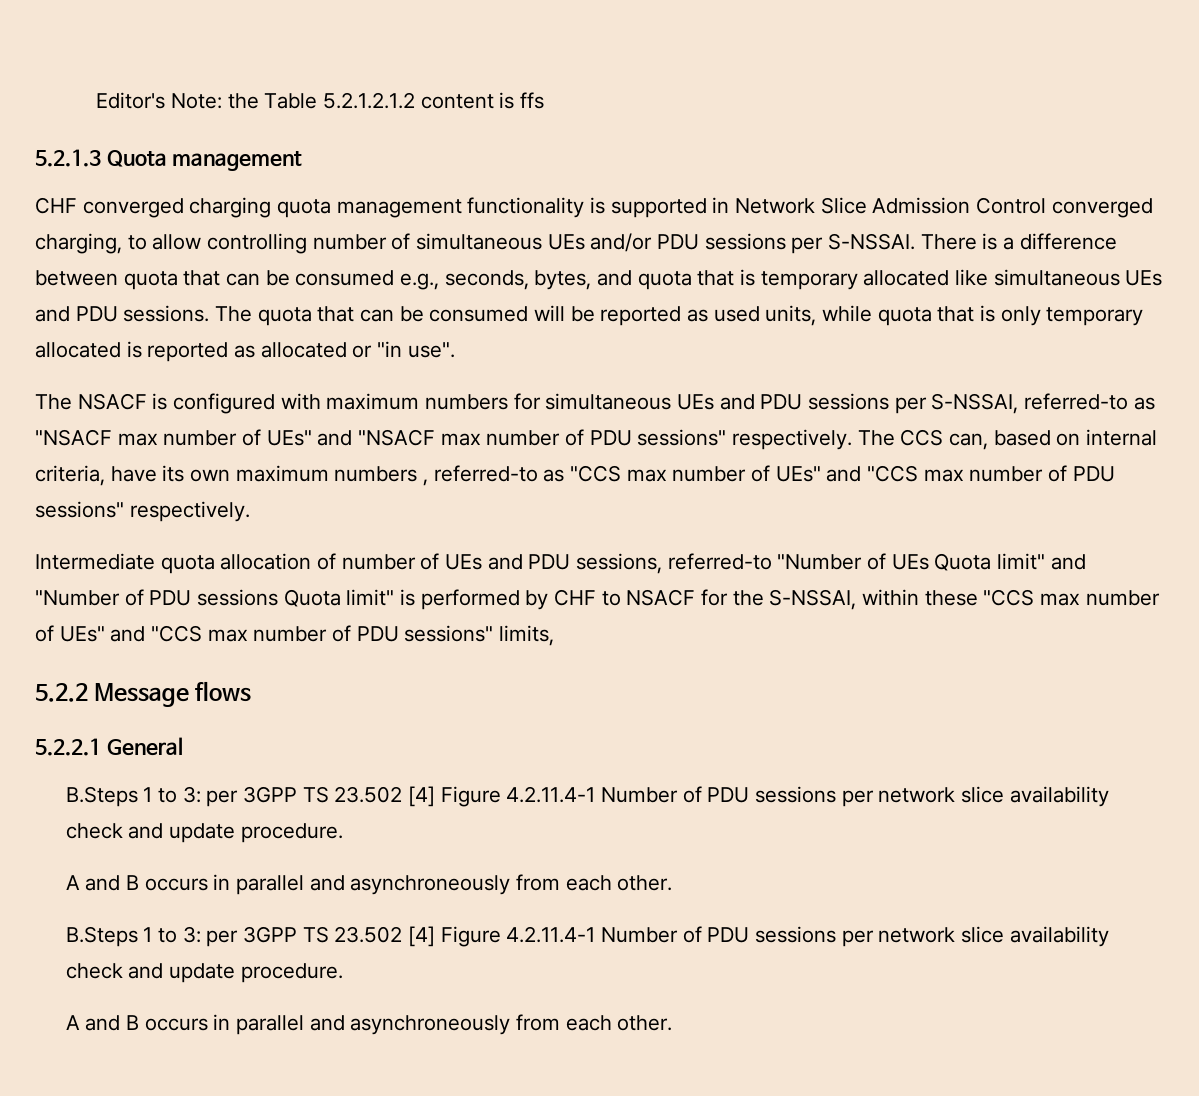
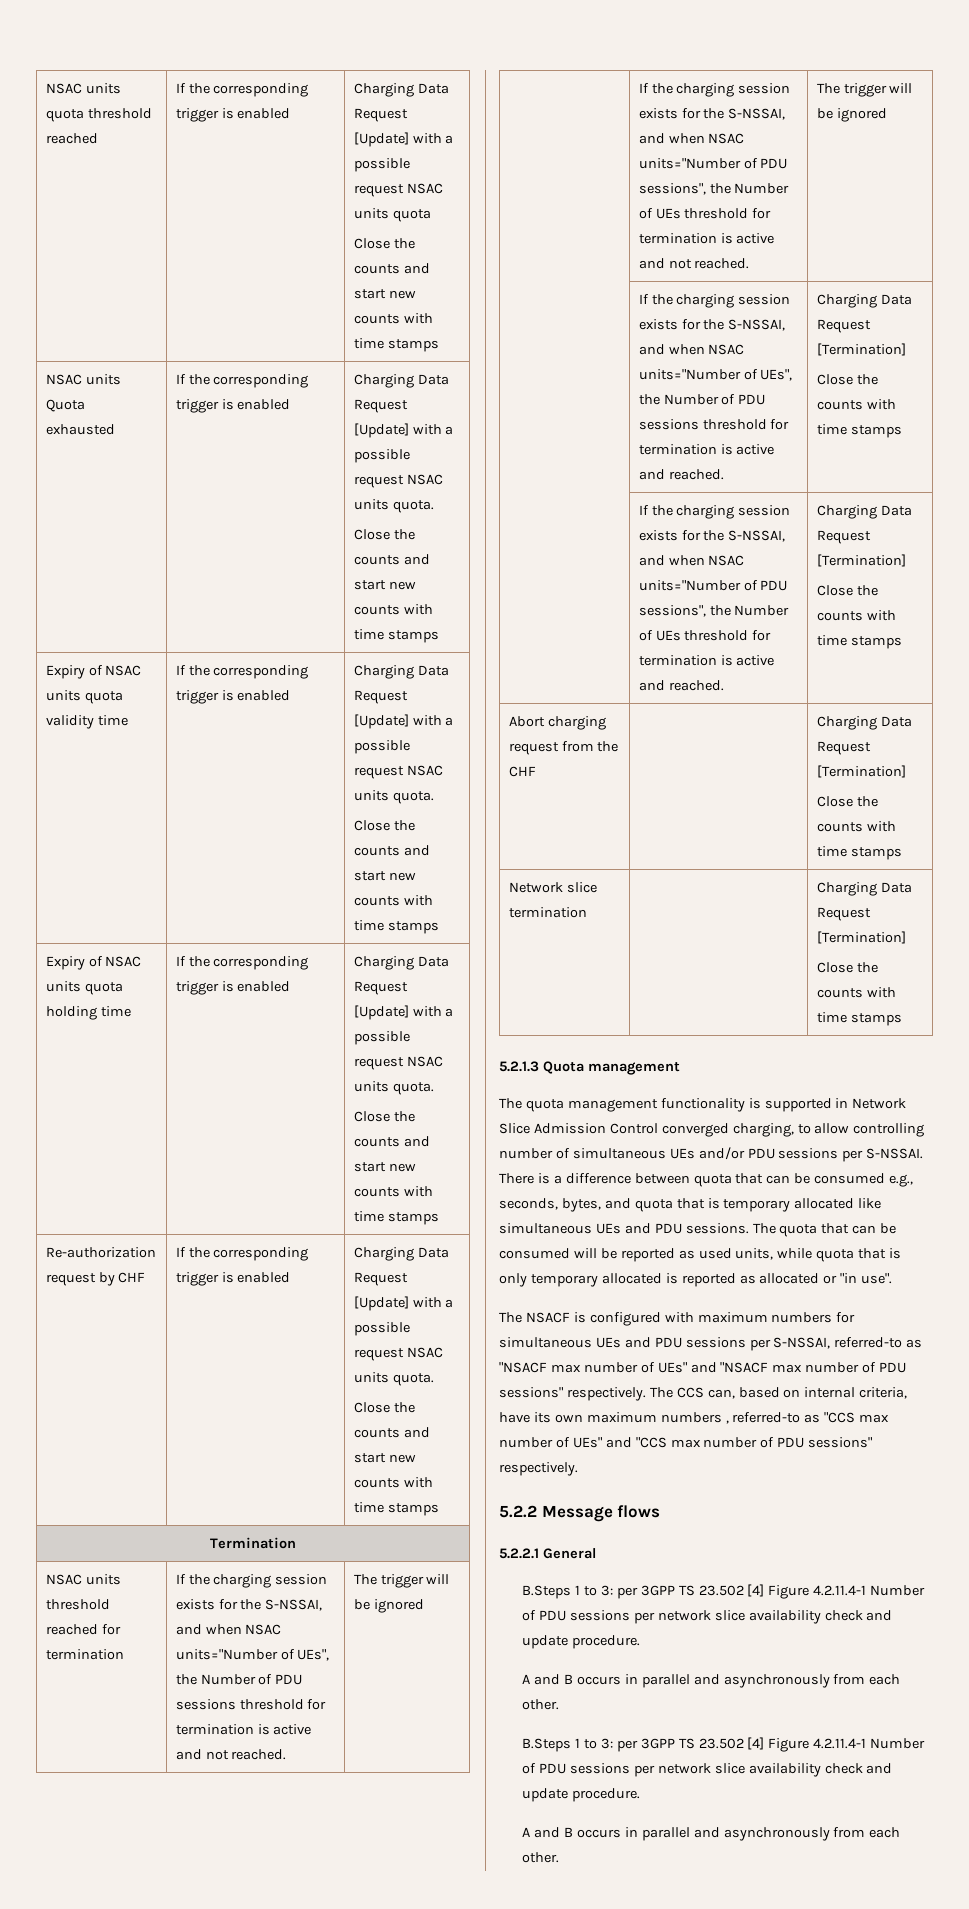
- Editor's Note: the Table 5.2.1.2.1.2 content is ffs
+ NSAC units quota threshold reached | If the corresponding trigger is enabled | Charging Data Request [Update] with a possible request NSAC units quota
+ Close the counts and start new counts with time stamps
+ NSAC units Quota exhausted | If the corresponding trigger is enabled | Charging Data Request [Update] with a possible request NSAC units quota.
+ Close the counts and start new counts with time stamps
+ Expiry of NSAC units quota validity time | If the corresponding trigger is enabled | Charging Data Request [Update] with a possible request NSAC units quota.
+ Close the counts and start new counts with time stamps
+ Expiry of NSAC units quota holding time | If the corresponding trigger is enabled | Charging Data Request [Update] with a possible request NSAC units quota.
+ Close the counts and start new counts with time stamps
+ Re-authorization request by CHF | If the corresponding trigger is enabled | Charging Data Request [Update] with a possible request NSAC units quota.
+ Close the counts and start new counts with time stamps
+ Termination
+ NSAC units threshold reached for termination | If the charging session exists for the S-NSSAI, and when NSAC units="Number of UEs", the Number of PDU sessions threshold for termination is active and not reached. | The trigger will be ignored
+ | If the charging session exists for the S-NSSAI, and when NSAC units="Number of PDU sessions", the Number of UEs threshold for termination is active and not reached. | The trigger will be ignored
+ | If the charging session exists for the S-NSSAI, and when NSAC units="Number of UEs", the Number of PDU sessions threshold for termination is active and reached. | Charging Data Request [Termination]
+ Close the counts with time stamps
+ | If the charging session exists for the S-NSSAI, and when NSAC units="Number of PDU sessions", the Number of UEs threshold for termination is active and reached. | Charging Data Request [Termination]
+ Close the counts with time stamps
+ Abort charging request from the CHF | | Charging Data Request [Termination]
+ Close the counts with time stamps
+ Network slice termination | | Charging Data Request [Termination]
+ Close the counts with time stamps
- CHF converged charging quota management functionality is supported in Network Slice Admission Control converged charging, to allow controlling number of simultaneous UEs and/or PDU sessions per S-NSSAI.
+ The quota management functionality is supported in Network Slice Admission Control converged charging, to allow controlling number of simultaneous UEs and/or PDU sessions per S-NSSAI.
- Intermediate quota allocation of number of UEs and PDU sessions, referred-to "Number of UEs Quota limit" and "Number of PDU sessions Quota limit" is performed by CHF to NSACF for the S-NSSAI, within these "CCS max number of UEs" and "CCS max number of PDU sessions" limits,
  5.2.2.1 General
  B.Steps 1 to 3: per 3GPP TS 23.502 [4] Figure 4.2.11.4-1 Number of PDU sessions per network slice availability check and update procedure.
- A and B occurs in parallel and asynchroneously from each other.
+ A and B occurs in parallel and asynchronously from each other.
  B.Steps 1 to 3: per 3GPP TS 23.502 [4] Figure 4.2.11.4-1 Number of PDU sessions per network slice availability check and update procedure.
- A and B occurs in parallel and asynchroneously from each other.
+ A and B occurs in parallel and asynchronously from each other.

